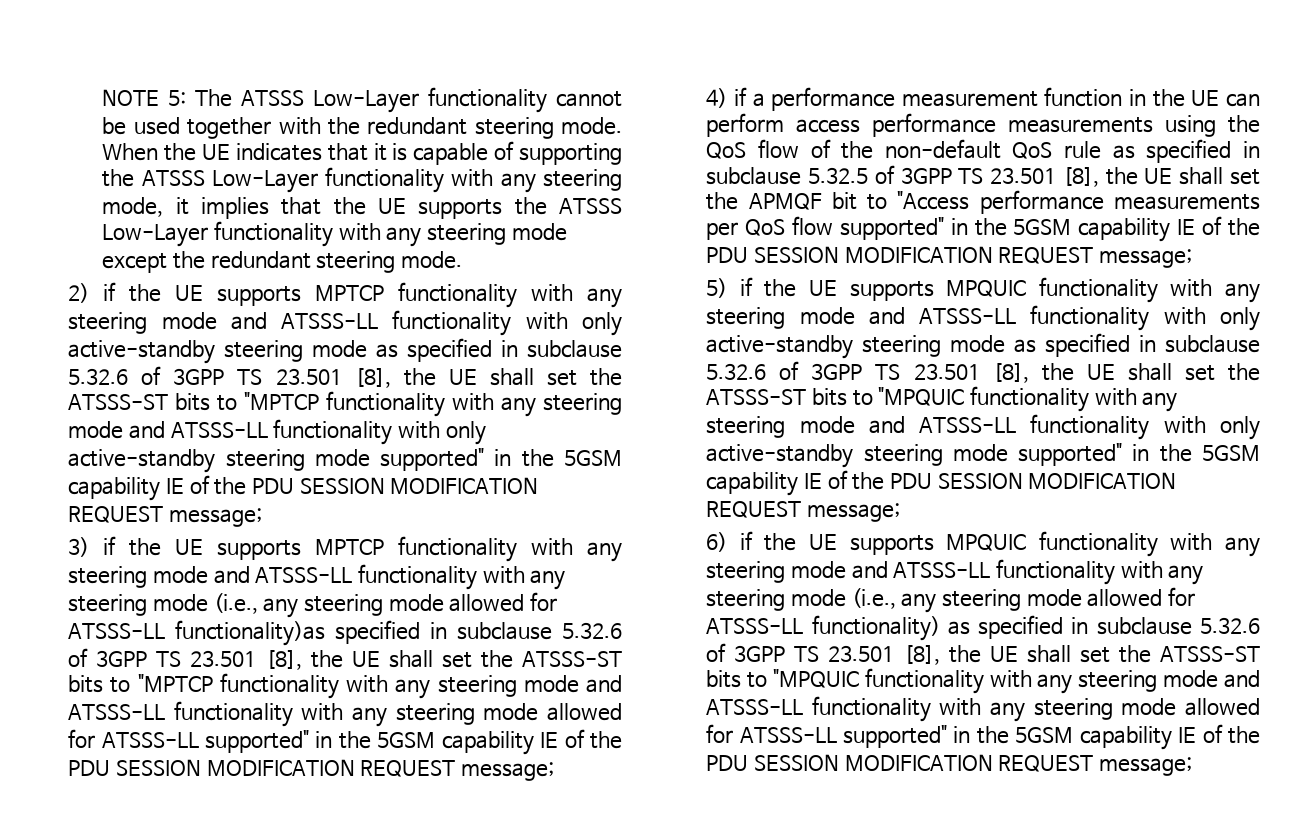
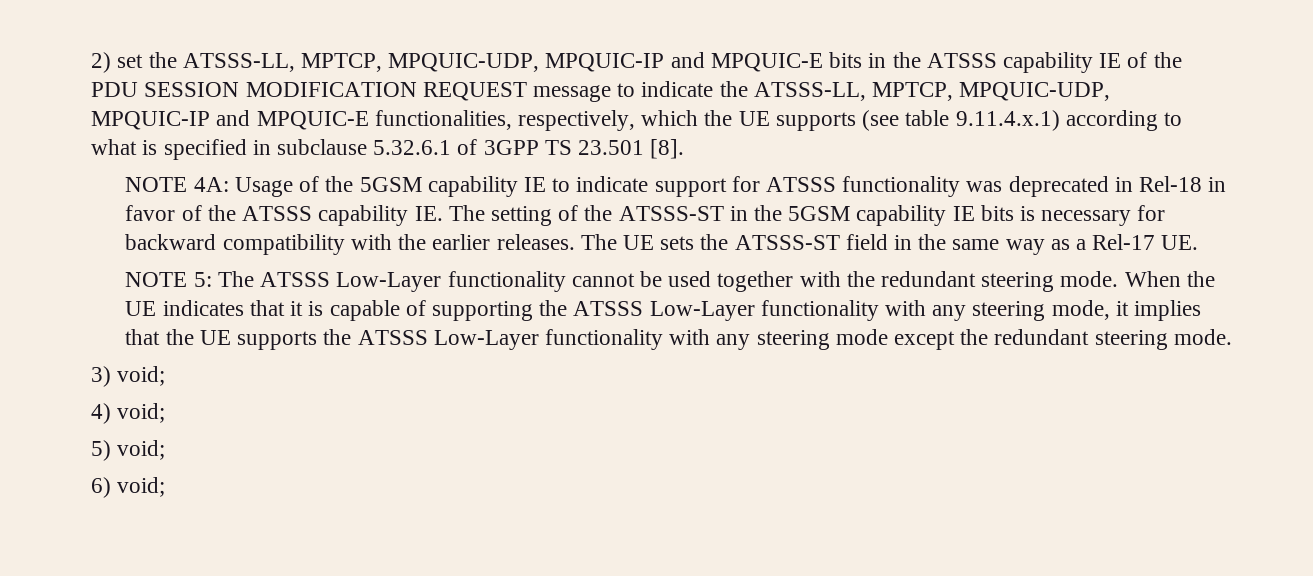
+ 2) set the ATSSS-LL, MPTCP, MPQUIC-UDP, MPQUIC-IP and MPQUIC-E bits in the ATSSS capability IE of the PDU SESSION MODIFICATION REQUEST message to indicate the ATSSS-LL, MPTCP, MPQUIC-UDP, MPQUIC-IP and MPQUIC-E functionalities, respectively, which the UE supports (see table 9.11.4.x.1) according to what is specified in subclause 5.32.6.1 of 3GPP TS 23.501 [8].
+ NOTE 4A: Usage of the 5GSM capability IE to indicate support for ATSSS functionality was deprecated in Rel-18 in favor of the ATSSS capability IE. The setting of the ATSSS-ST in the 5GSM capability IE bits is necessary for backward compatibility with the earlier releases. The UE sets the ATSSS-ST field in the same way as a Rel-17 UE.
- 2) if the UE supports MPTCP functionality with any steering mode and ATSSS-LL functionality with only active-standby steering mode as specified in subclause 5.32.6 of 3GPP TS 23.501 [8], the UE shall set the ATSSS-ST bits to "MPTCP functionality with any steering mode and ATSSS-LL functionality with only active-standby steering mode supported" in the 5GSM capability IE of the PDU SESSION MODIFICATION REQUEST message;
- 3) if the UE supports MPTCP functionality with any steering mode and ATSSS-LL functionality with any steering mode (i.e., any steering mode allowed for ATSSS-LL functionality)as specified in subclause 5.32.6 of 3GPP TS 23.501 [8], the UE shall set the ATSSS-ST bits to "MPTCP functionality with any steering mode and ATSSS-LL functionality with any steering mode allowed for ATSSS-LL supported" in the 5GSM capability IE of the PDU SESSION MODIFICATION REQUEST message;
- 4) if a performance measurement function in the UE can perform access performance measurements using the QoS flow of the non-default QoS rule as specified in subclause 5.32.5 of 3GPP TS 23.501 [8], the UE shall set the APMQF bit to "Access performance measurements per QoS flow supported" in the 5GSM capability IE of the PDU SESSION MODIFICATION REQUEST message;
- 5) if the UE supports MPQUIC functionality with any steering mode and ATSSS-LL functionality with only active-standby steering mode as specified in subclause 5.32.6 of 3GPP TS 23.501 [8], the UE shall set the ATSSS-ST bits to "MPQUIC functionality with any steering mode and ATSSS-LL functionality with only active-standby steering mode supported" in the 5GSM capability IE of the PDU SESSION MODIFICATION REQUEST message;
- 6) if the UE supports MPQUIC functionality with any steering mode and ATSSS-LL functionality with any steering mode (i.e., any steering mode allowed for ATSSS-LL functionality) as specified in subclause 5.32.6 of 3GPP TS 23.501 [8], the UE shall set the ATSSS-ST bits to "MPQUIC functionality with any steering mode and ATSSS-LL functionality with any steering mode allowed for ATSSS-LL supported" in the 5GSM capability IE of the PDU SESSION MODIFICATION REQUEST message;
+ 3) void;
+ 4) void;
+ 5) void;
+ 6) void;

